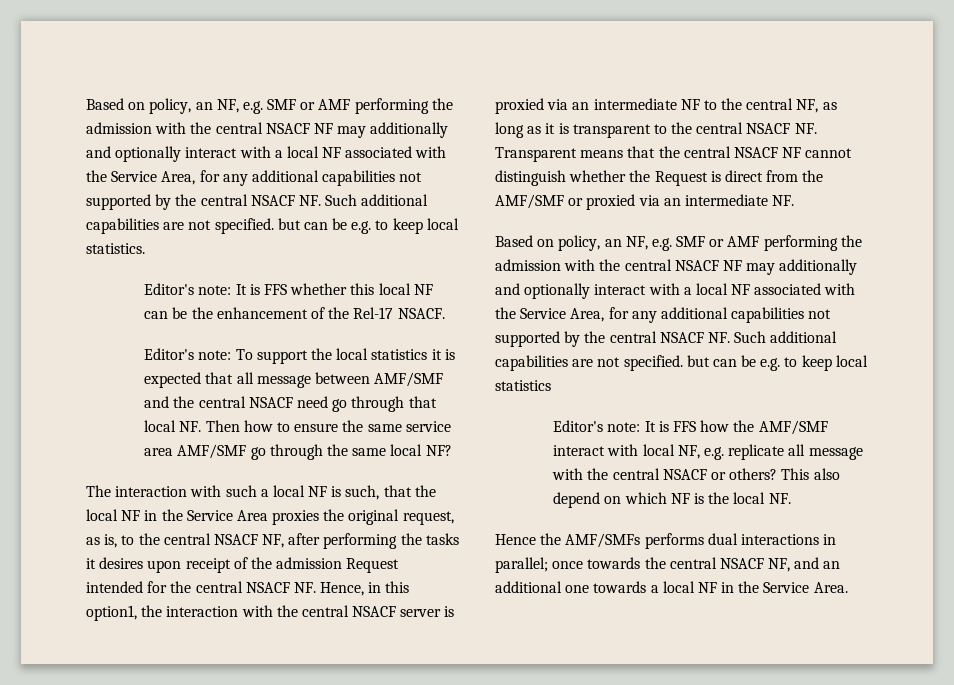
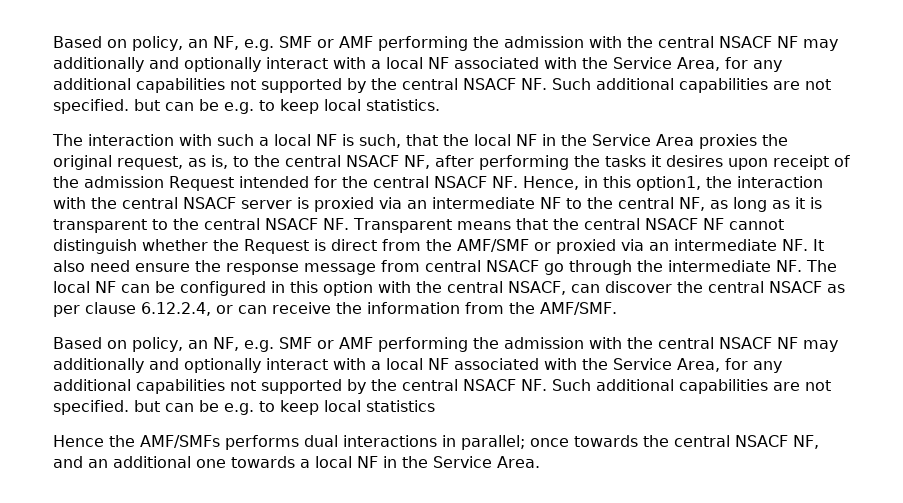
- Editor's note: It is FFS whether this local NF can be the enhancement of the Rel-17 NSACF.
- Editor's note: To support the local statistics it is expected that all message between AMF/SMF and the central NSACF need go through that local NF. Then how to ensure the same service area AMF/SMF go through the same local NF?
- The interaction with such a local NF is such, that the local NF in the Service Area proxies the original request, as is, to the central NSACF NF, after performing the tasks it desires upon receipt of the admission Request intended for the central NSACF NF. Hence, in this option1, the interaction with the central NSACF server is proxied via an intermediate NF to the central NF, as long as it is transparent to the central NSACF NF. Transparent means that the central NSACF NF cannot distinguish whether the Request is direct from the AMF/SMF or proxied via an intermediate NF.
+ The interaction with such a local NF is such, that the local NF in the Service Area proxies the original request, as is, to the central NSACF NF, after performing the tasks it desires upon receipt of the admission Request intended for the central NSACF NF. Hence, in this option1, the interaction with the central NSACF server is proxied via an intermediate NF to the central NF, as long as it is transparent to the central NSACF NF. Transparent means that the central NSACF NF cannot distinguish whether the Request is direct from the AMF/SMF or proxied via an intermediate NF. It also need ensure the response message from central NSACF go through the intermediate NF. The local NF can be configured in this option with the central NSACF, can discover the central NSACF as per clause 6.12.2.4, or can receive the information from the AMF/SMF.
- Editor's note: It is FFS how the AMF/SMF interact with local NF, e.g. replicate all message with the central NSACF or others? This also depend on which NF is the local NF.

